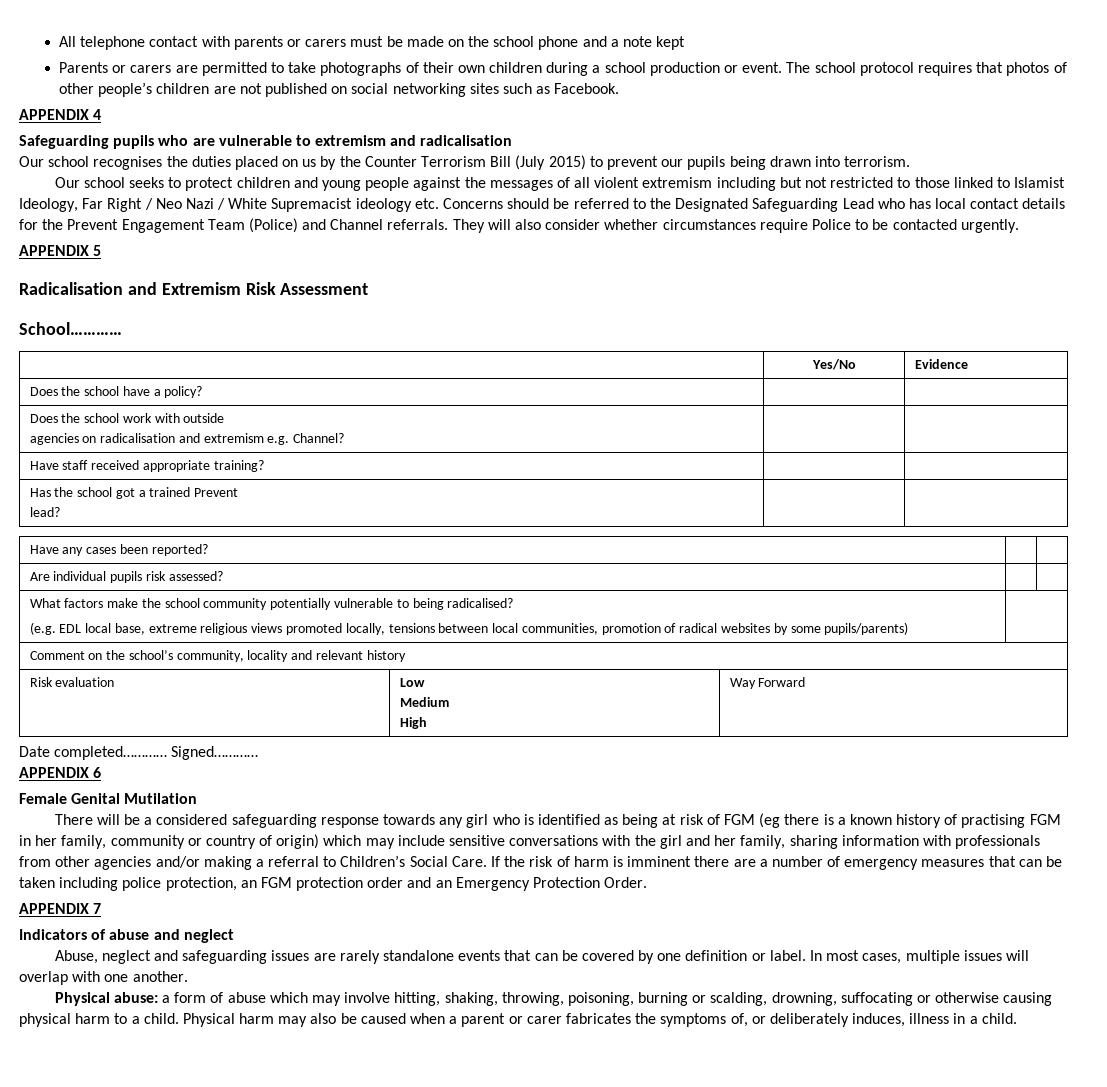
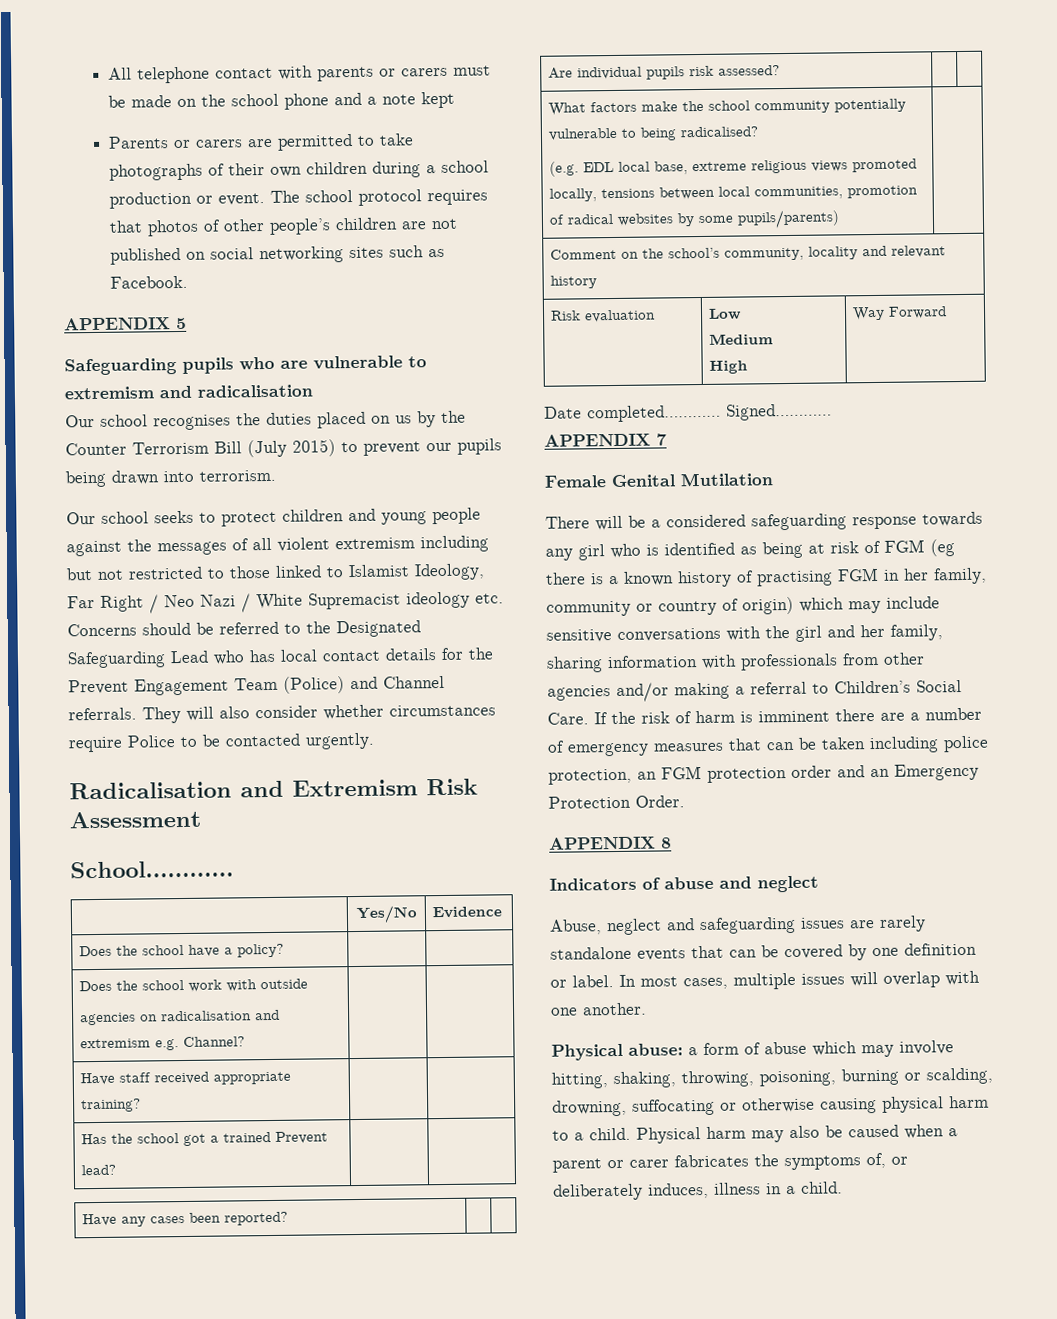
- APPENDIX 4
+ APPENDIX 5
- APPENDIX 5
- APPENDIX 6
+ APPENDIX 7
- APPENDIX 7
+ APPENDIX 8

